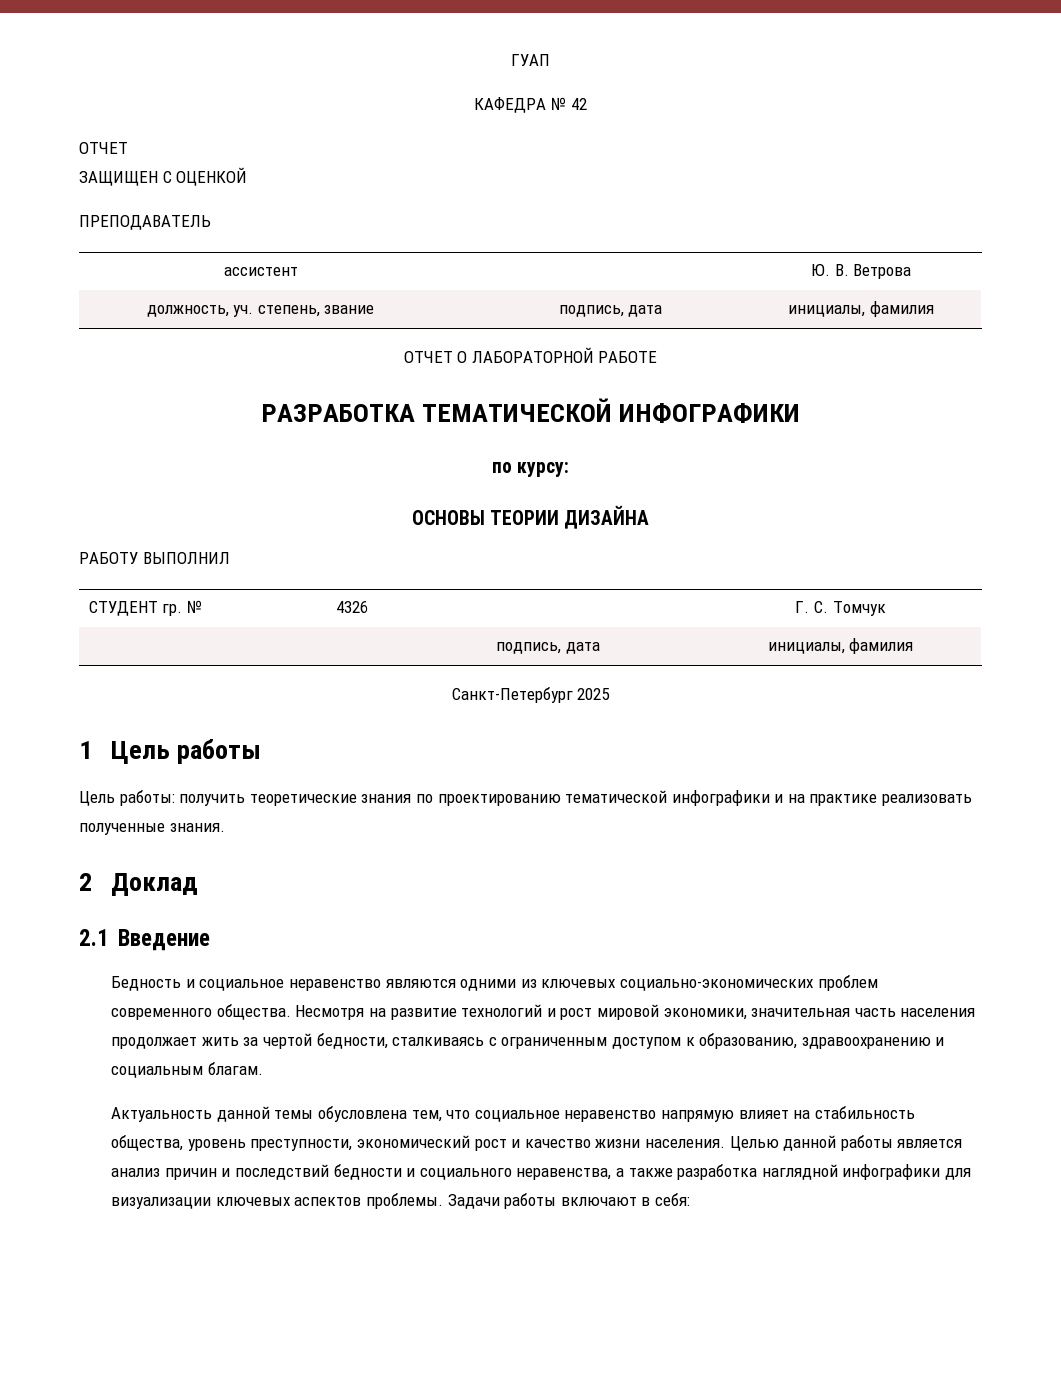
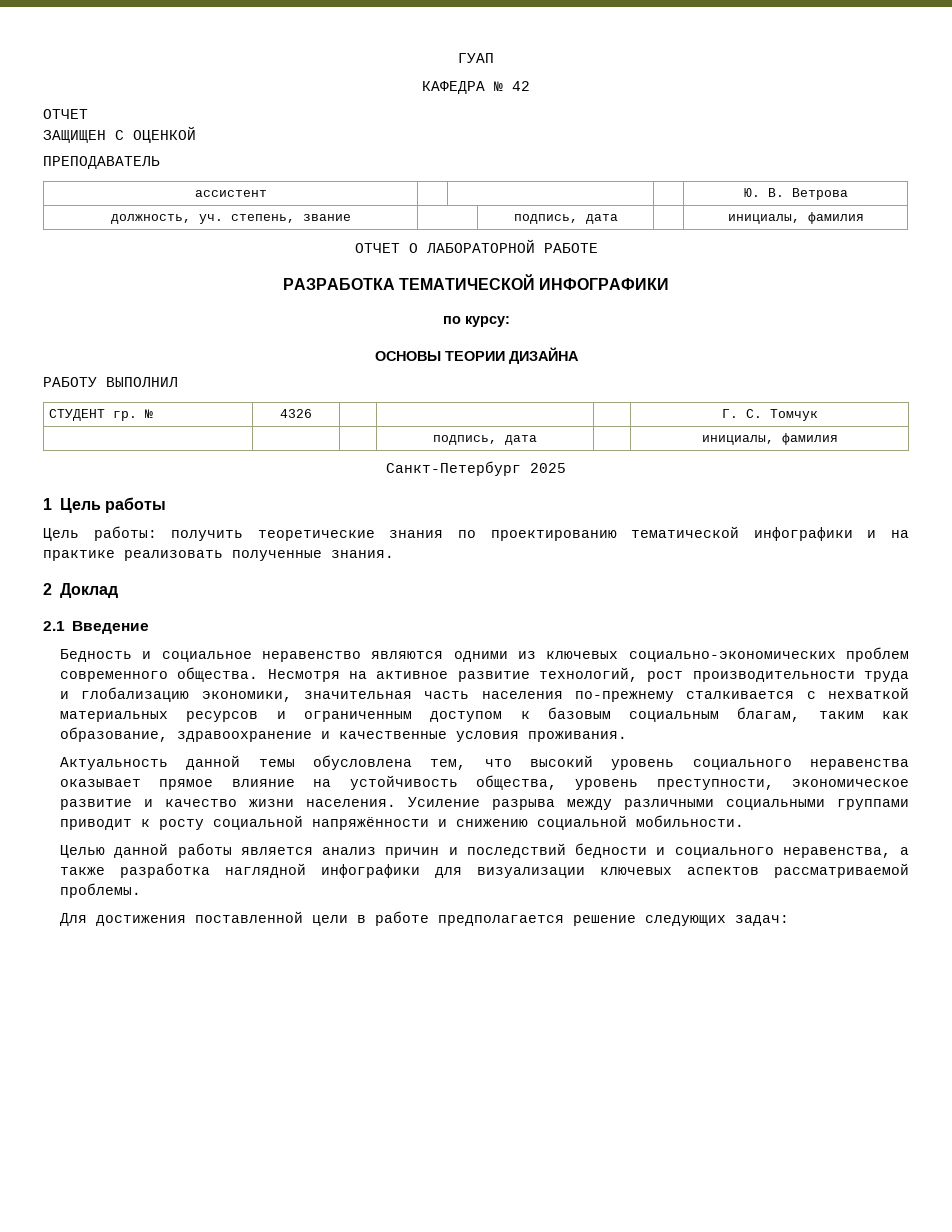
- Несмотря на развитие технологий и рост мировой экономики, значительная часть населения продолжает жить за чертой бедности, сталкиваясь с ограниченным доступом к образованию, здравоохранению и социальным благам.
+ Несмотря на активное развитие технологий, рост производительности труда и глобализацию экономики, значительная часть населения по-прежнему сталкивается с нехваткой материальных ресурсов и ограниченным доступом к базовым социальным благам, таким как образование, здравоохранение и качественные условия проживания.
- Актуальность данной темы обусловлена тем, что социальное неравенство напрямую влияет на стабильность общества, уровень преступности, экономический рост и качество жизни населения. Целью данной работы является анализ причин и последствий бедности и социального неравенства, а также разработка наглядной инфографики для визуализации ключевых аспектов проблемы. Задачи работы включают в себя:
+ Актуальность данной темы обусловлена тем, что высокий уровень социального неравенства оказывает прямое влияние на устойчивость общества, уровень преступности, экономическое развитие и качество жизни населения. Усиление разрыва между различными социальными группами приводит к росту социальной напряжённости и снижению социальной мобильности.
+ Целью данной работы является анализ причин и последствий бедности и социального неравенства, а также разработка наглядной инфографики для визуализации ключевых аспектов рассматриваемой проблемы.
+ Для достижения поставленной цели в работе предполагается решение следующих задач:

